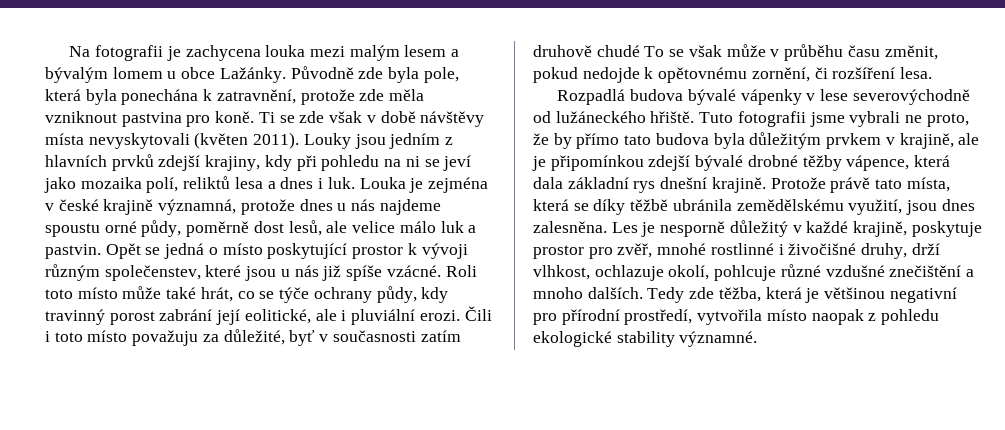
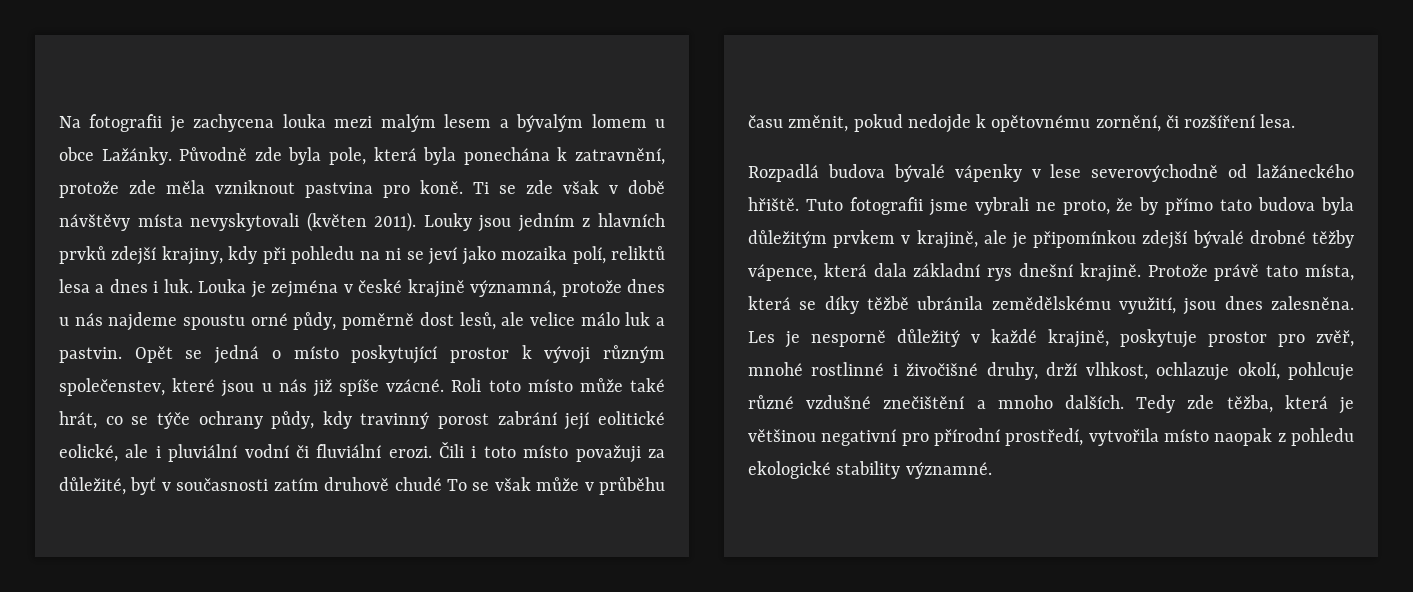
- Roli toto místo může také hrát, co se týče ochrany půdy, kdy travinný porost zabrání její eolitické, ale i pluviální erozi.
+ Roli toto místo může také hrát, co se týče ochrany půdy, kdy travinný porost zabrání její eolitické eolické, ale i pluviální vodní či fluviální erozi.
- Čili i toto místo považuju za důležité, byť v současnosti zatím druhově chudé To se však může v průběhu času změnit, pokud nedojde k opětovnému zornění, či rozšíření lesa.
+ Čili i toto místo považuji za důležité, byť v současnosti zatím druhově chudé To se však může v průběhu času změnit, pokud nedojde k opětovnému zornění, či rozšíření lesa.
- Rozpadlá budova bývalé vápenky v lese severovýchodně od lužáneckého hřiště.
+ Rozpadlá budova bývalé vápenky v lese severovýchodně od lažáneckého hřiště.

